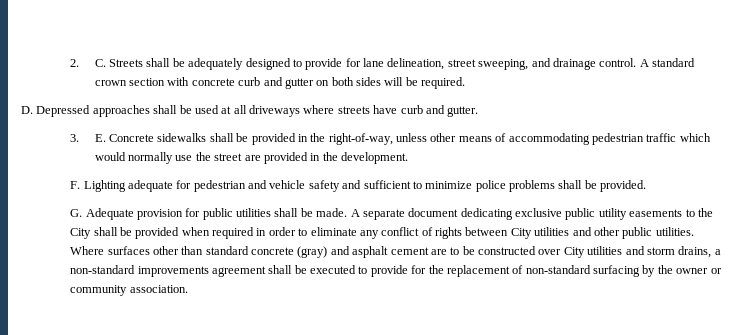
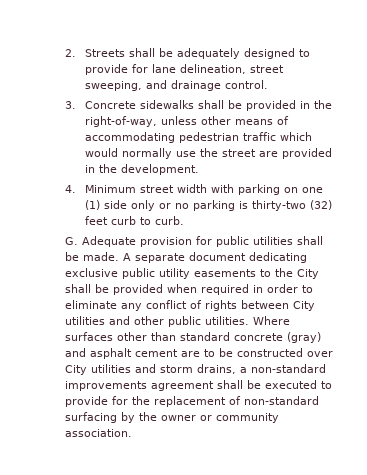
- 2. C. Streets shall be adequately designed to provide for lane delineation, street sweeping, and drainage control. A standard crown section with concrete curb and gutter on both sides will be required.
- D. Depressed approaches shall be used at all driveways where streets have curb and gutter.
+ 2. Streets shall be adequately designed to provide for lane delineation, street sweeping, and drainage control.
- 3. E. Concrete sidewalks shall be provided in the right-of-way, unless other means of accommodating pedestrian traffic which would normally use the street are provided in the development.
+ 3. Concrete sidewalks shall be provided in the right-of-way, unless other means of accommodating pedestrian traffic which would normally use the street are provided in the development.
- F. Lighting adequate for pedestrian and vehicle safety and sufficient to minimize police problems shall be provided.
+ 4. Minimum street width with parking on one (1) side only or no parking is thirty-two (32) feet curb to curb.

